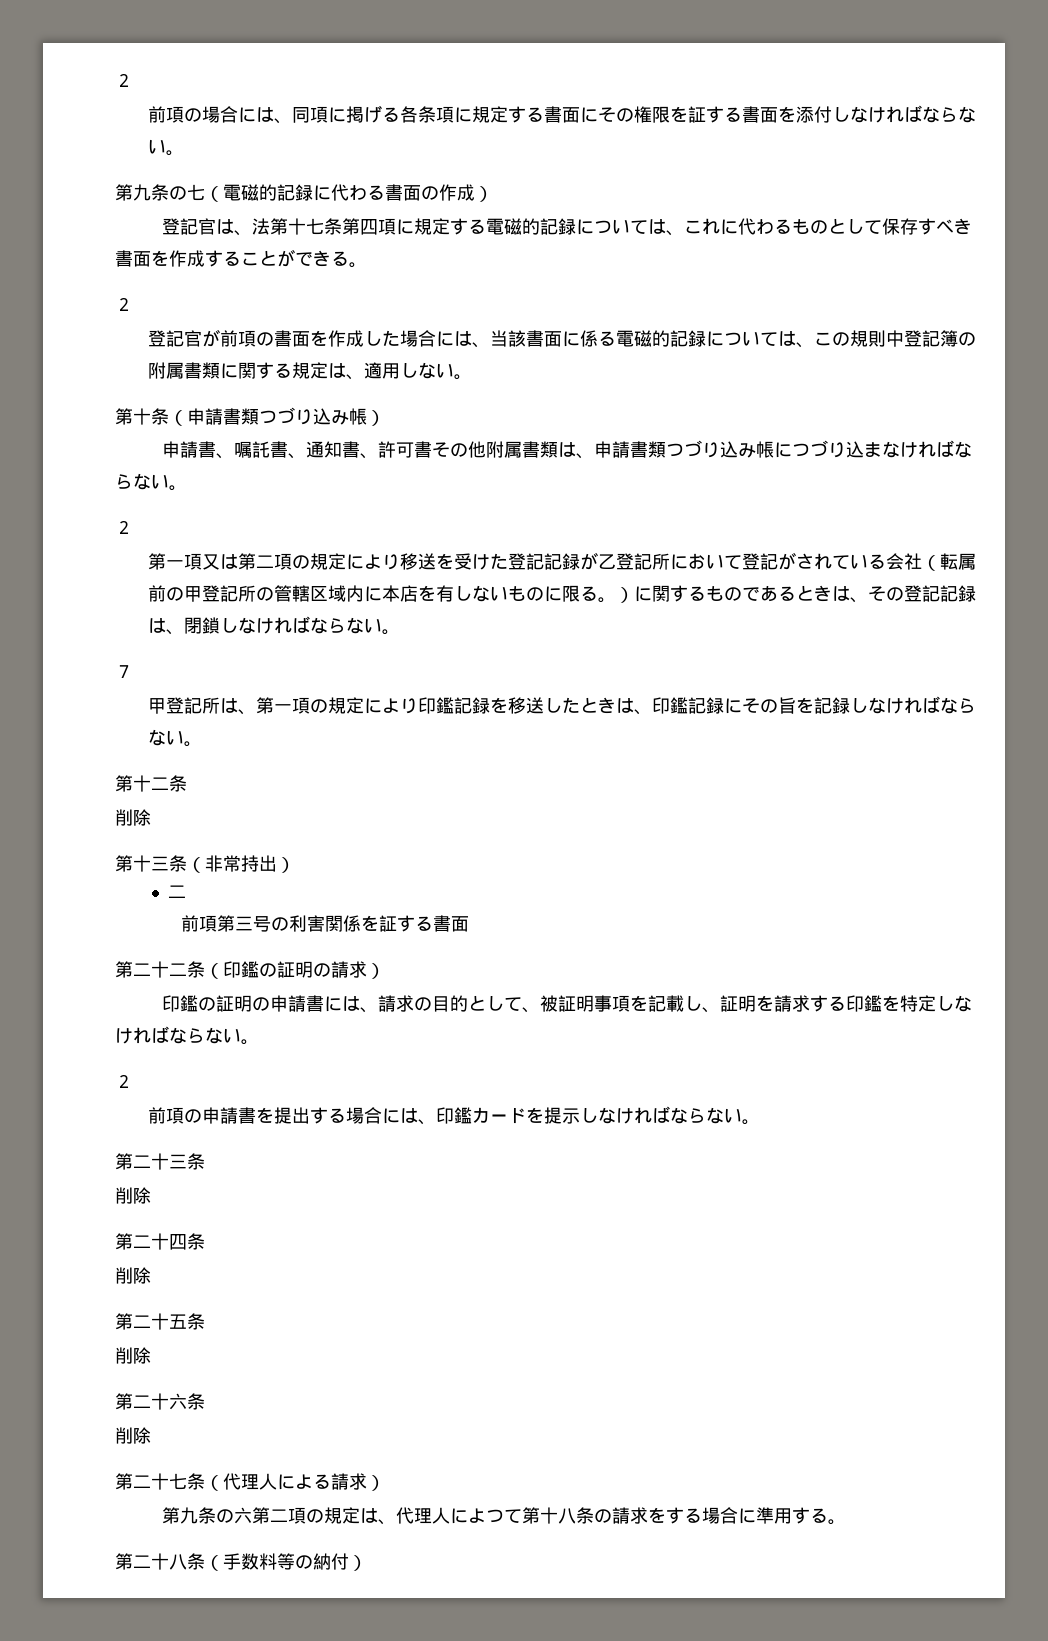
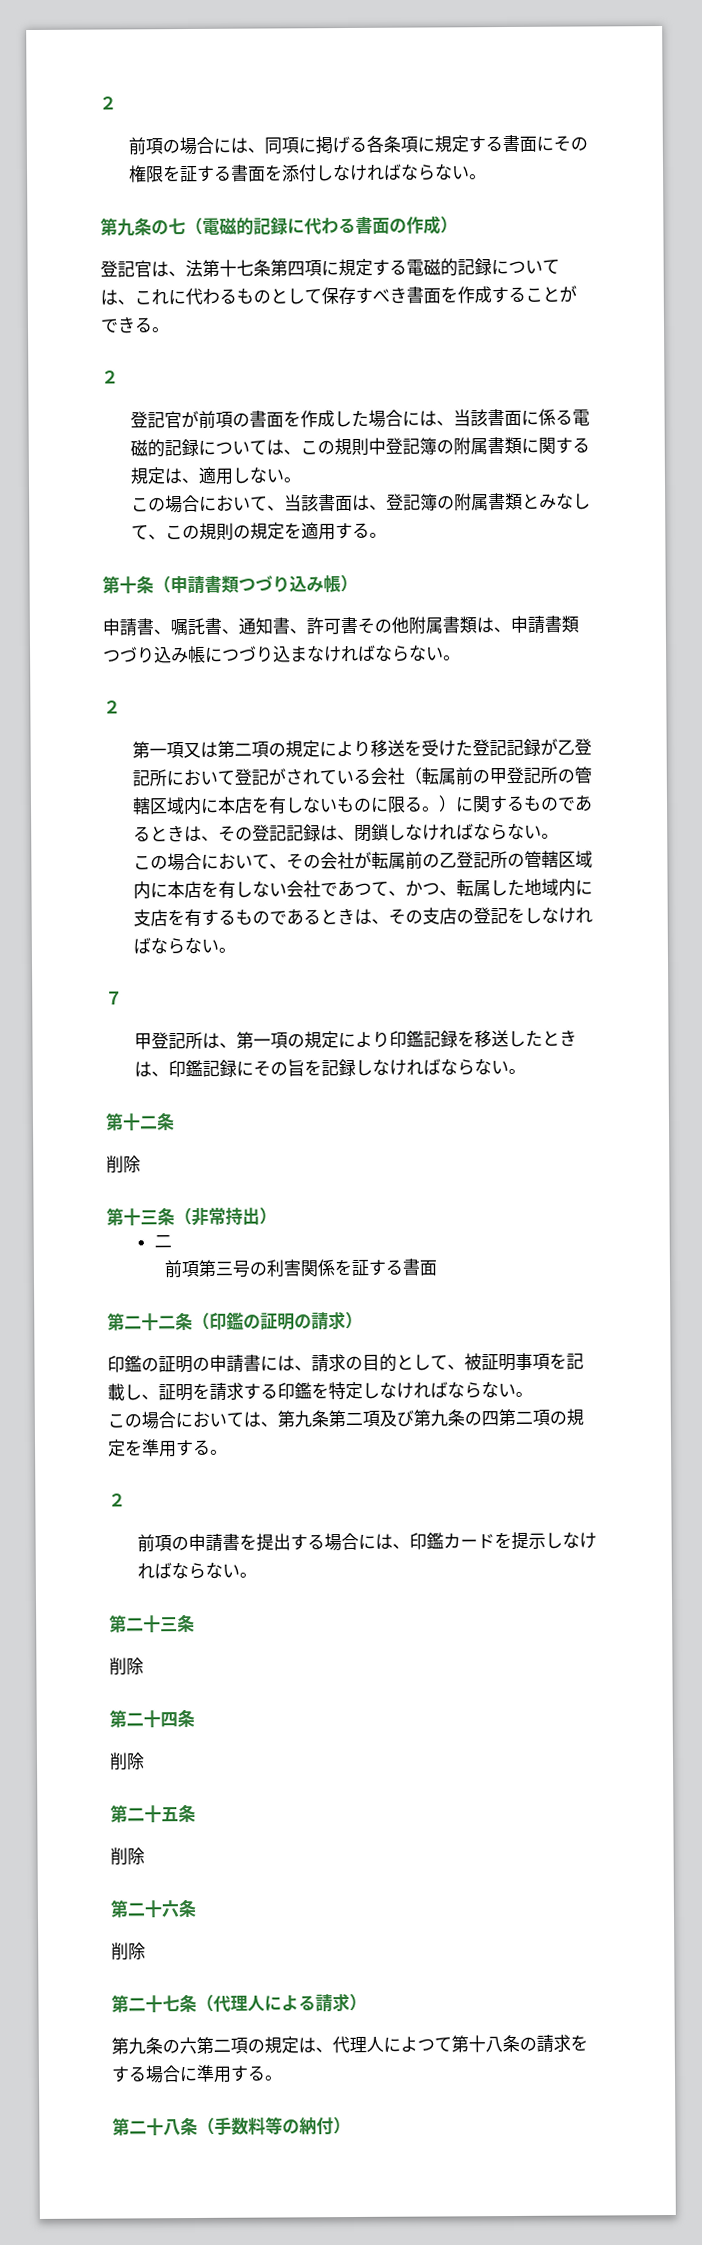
+ この場合において、当該書面は、登記簿の附属書類とみなして、この規則の規定を適用する。
+ この場合において、その会社が転属前の乙登記所の管轄区域内に本店を有しない会社であつて、かつ、転属した地域内に支店を有するものであるときは、その支店の登記をしなければならない。
+ この場合においては、第九条第二項及び第九条の四第二項の規定を準用する。

